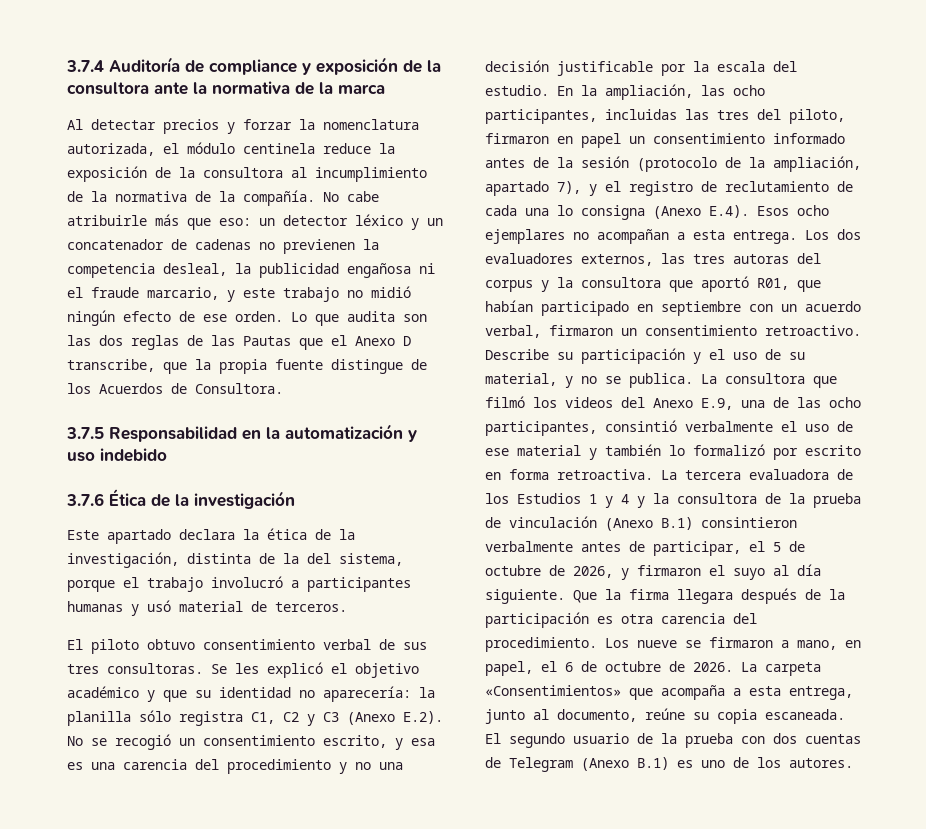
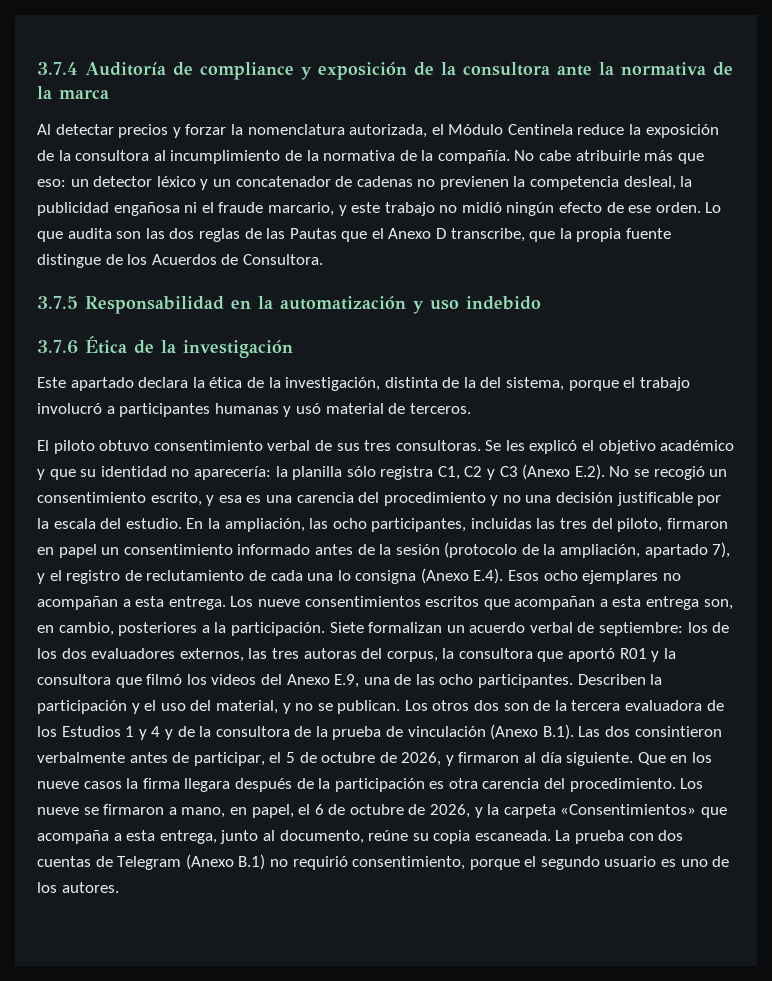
- Al detectar precios y forzar la nomenclatura autorizada, el módulo centinela reduce la exposición de la consultora al incumplimiento de la normativa de la compañía.
+ Al detectar precios y forzar la nomenclatura autorizada, el Módulo Centinela reduce la exposición de la consultora al incumplimiento de la normativa de la compañía.
- Los dos evaluadores externos, las tres autoras del corpus y la consultora que aportó R01, que habían participado en septiembre con un acuerdo verbal, firmaron un consentimiento retroactivo. Describe su participación y el uso de su material, y no se publica. La consultora que filmó los videos del Anexo E.9, una de las ocho participantes, consintió verbalmente el uso de ese material y también lo formalizó por escrito en forma retroactiva. La tercera evaluadora de los Estudios 1 y 4 y la consultora de la prueba de vinculación (Anexo B.1) consintieron verbalmente antes de participar, el 5 de octubre de 2026, y firmaron el suyo al día siguiente.
+ Los nueve consentimientos escritos que acompañan a esta entrega son, en cambio, posteriores a la participación. Siete formalizan un acuerdo verbal de septiembre: los de los dos evaluadores externos, las tres autoras del corpus, la consultora que aportó R01 y la consultora que filmó los videos del Anexo E.9, una de las ocho participantes. Describen la participación y el uso del material, y no se publican. Los otros dos son de la tercera evaluadora de los Estudios 1 y 4 y de la consultora de la prueba de vinculación (Anexo B.1). Las dos consintieron verbalmente antes de participar, el 5 de octubre de 2026, y firmaron al día siguiente.
- Que la firma llegara después de la participación es otra carencia del procedimiento.
+ Que en los nueve casos la firma llegara después de la participación es otra carencia del procedimiento.
- Los nueve se firmaron a mano, en papel, el 6 de octubre de 2026. La carpeta «Consentimientos» que acompaña a esta entrega, junto al documento, reúne su copia escaneada.
+ Los nueve se firmaron a mano, en papel, el 6 de octubre de 2026, y la carpeta «Consentimientos» que acompaña a esta entrega, junto al documento, reúne su copia escaneada.
- El segundo usuario de la prueba con dos cuentas de Telegram (Anexo B.1) es uno de los autores.
+ La prueba con dos cuentas de Telegram (Anexo B.1) no requirió consentimiento, porque el segundo usuario es uno de los autores.

